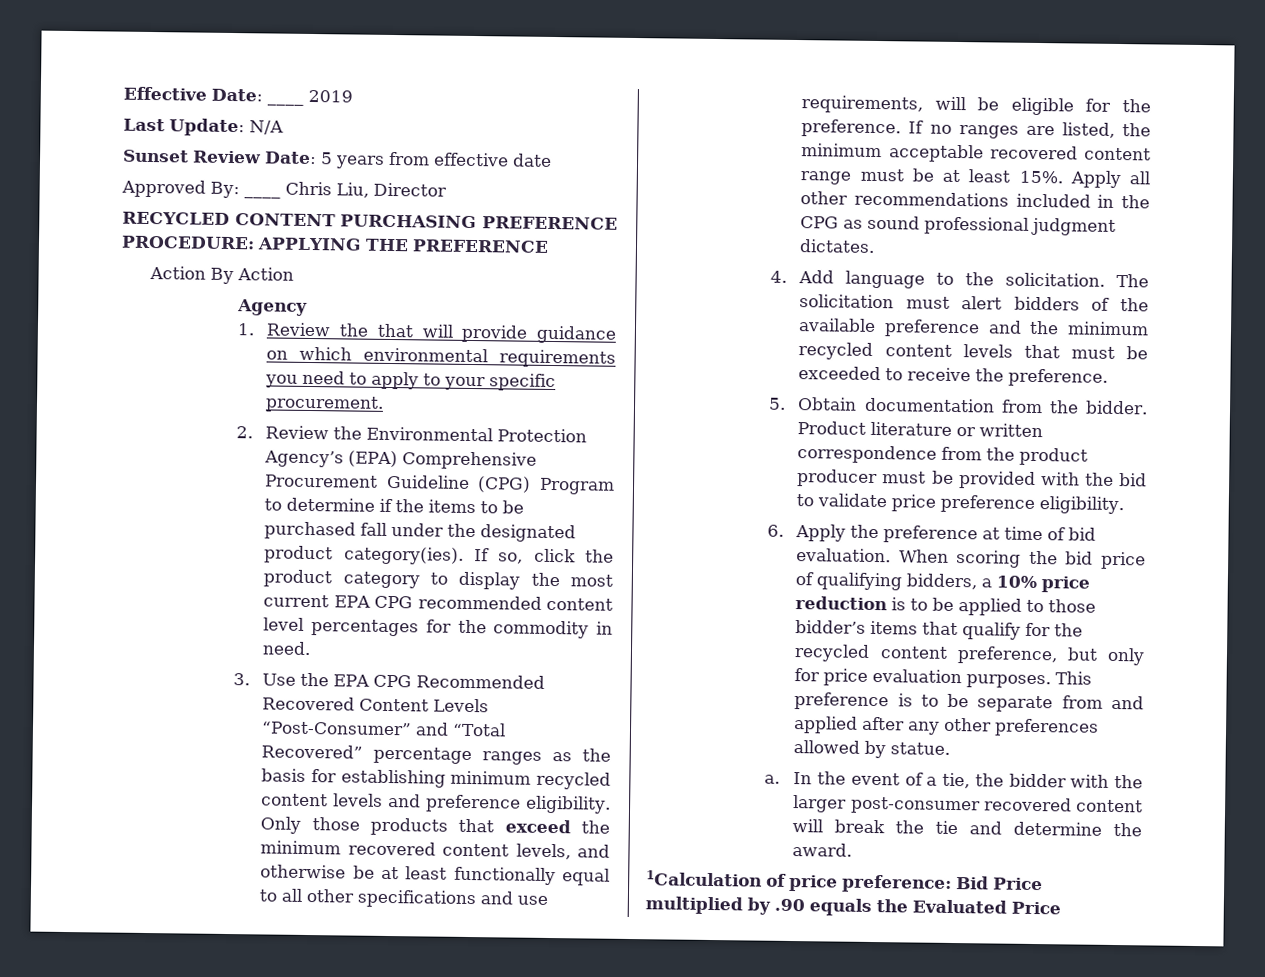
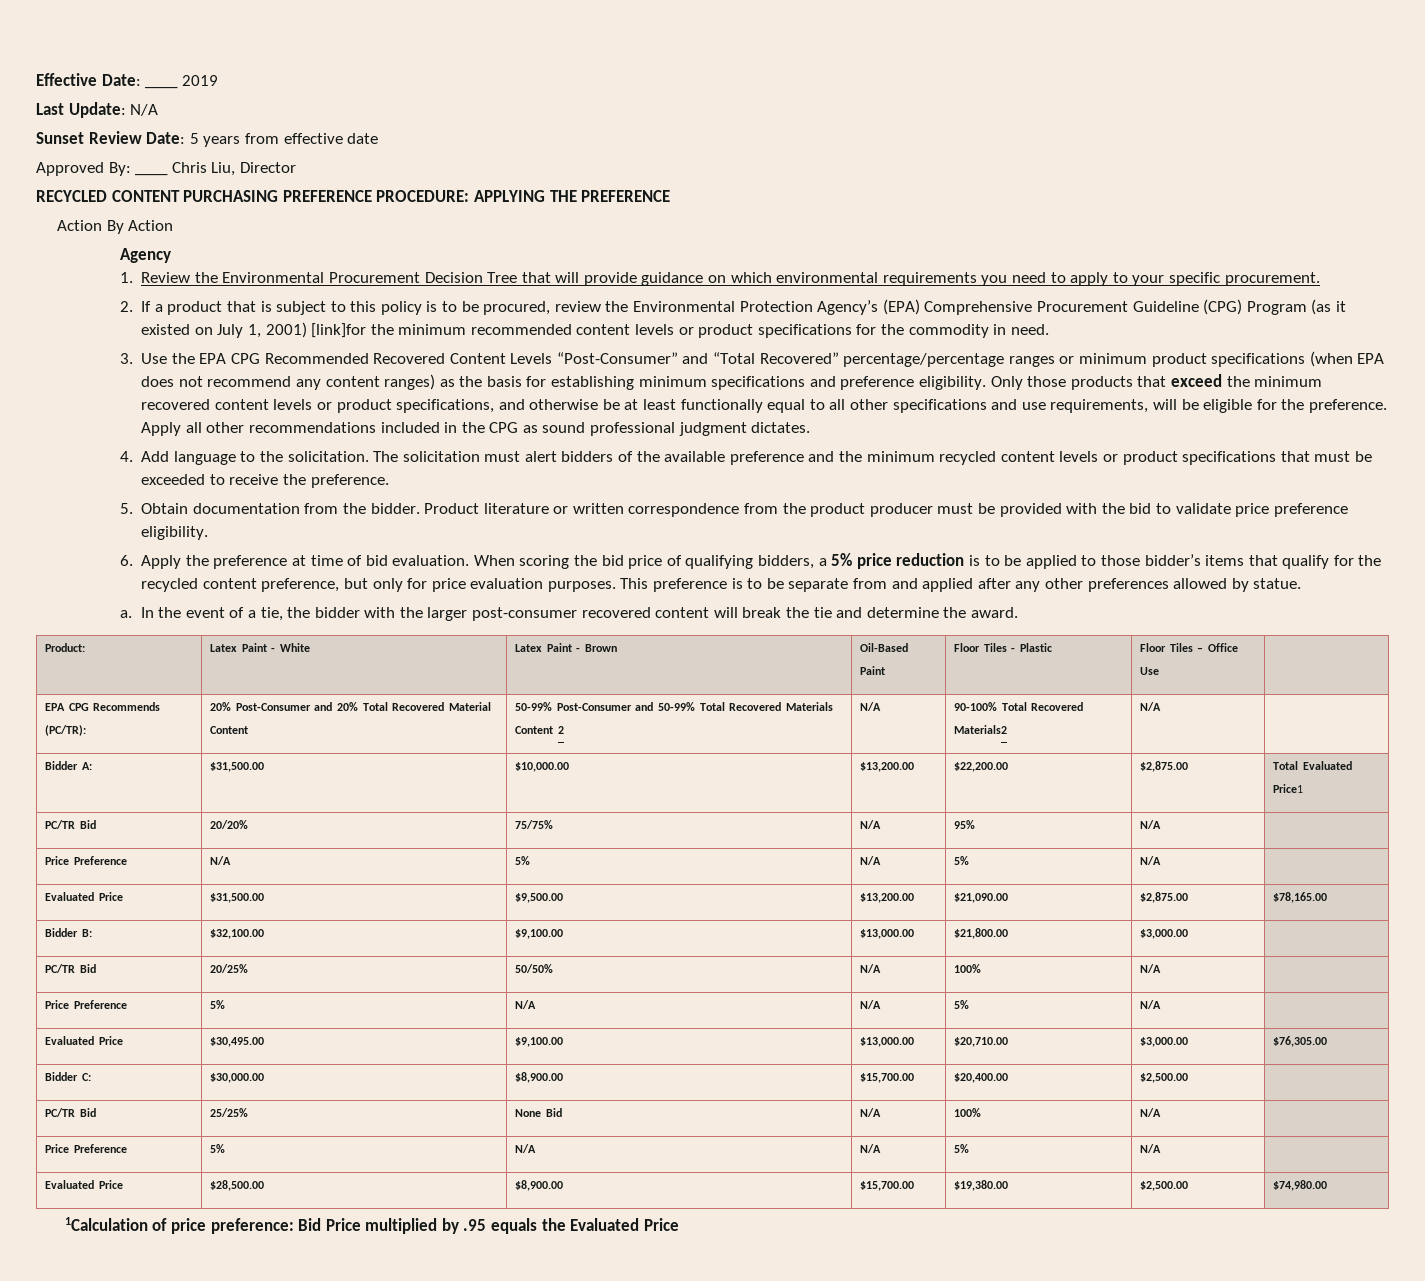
- 1. Review the that will provide guidance on which environmental requirements you need to apply to your specific procurement.
+ 1. Review the Environmental Procurement Decision Tree that will provide guidance on which environmental requirements you need to apply to your specific procurement.
- 2. Review the Environmental Protection Agency’s (EPA) Comprehensive Procurement Guideline (CPG) Program to determine if the items to be purchased fall under the designated product category(ies). If so, click the product category to display the most current EPA CPG recommended content level percentages for the commodity in need.
+ 2. If a product that is subject to this policy is to be procured, review the Environmental Protection Agency’s (EPA) Comprehensive Procurement Guideline (CPG) Program (as it existed on July 1, 2001) [link]for the minimum recommended content levels or product specifications for the commodity in need.
- 3. Use the EPA CPG Recommended Recovered Content Levels “Post-Consumer” and “Total Recovered” percentage ranges as the basis for establishing minimum recycled content levels and preference eligibility.
+ 3. Use the EPA CPG Recommended Recovered Content Levels “Post-Consumer” and “Total Recovered” percentage/percentage ranges or minimum product specifications (when EPA does not recommend any content ranges) as the basis for establishing minimum specifications and preference eligibility.
- Only those products that exceed the minimum recovered content levels, and otherwise be at least functionally equal to all other specifications and use requirements, will be eligible for the preference.
+ Only those products that exceed the minimum recovered content levels or product specifications, and otherwise be at least functionally equal to all other specifications and use requirements, will be eligible for the preference.
- If no ranges are listed, the minimum acceptable recovered content range must be at least 15%.
- The solicitation must alert bidders of the available preference and the minimum recycled content levels that must be exceeded to receive the preference.
+ The solicitation must alert bidders of the available preference and the minimum recycled content levels or product specifications that must be exceeded to receive the preference.
- When scoring the bid price of qualifying bidders, a 10% price reduction is to be applied to those bidder’s items that qualify for the recycled content preference, but only for price evaluation purposes.
+ When scoring the bid price of qualifying bidders, a 5% price reduction is to be applied to those bidder’s items that qualify for the recycled content preference, but only for price evaluation purposes.
+ Product: | Latex Paint - White | Latex Paint - Brown | Oil-Based Paint | Floor Tiles - Plastic | Floor Tiles – Office Use |
+ EPA CPG Recommends (PC/TR): | 20% Post-Consumer and 20% Total Recovered Material Content | 50-99% Post-Consumer and 50-99% Total Recovered Materials Content 2 | N/A | 90-100% Total Recovered Materials2 | N/A |
+ Bidder A: | $31,500.00 | $10,000.00 | $13,200.00 | $22,200.00 | $2,875.00 | Total Evaluated Price1
+ PC/TR Bid | 20/20% | 75/75% | N/A | 95% | N/A |
+ Price Preference | N/A | 5% | N/A | 5% | N/A |
+ Evaluated Price | $31,500.00 | $9,500.00 | $13,200.00 | $21,090.00 | $2,875.00 | $78,165.00
+ Bidder B: | $32,100.00 | $9,100.00 | $13,000.00 | $21,800.00 | $3,000.00 |
+ PC/TR Bid | 20/25% | 50/50% | N/A | 100% | N/A |
+ Price Preference | 5% | N/A | N/A | 5% | N/A |
+ Evaluated Price | $30,495.00 | $9,100.00 | $13,000.00 | $20,710.00 | $3,000.00 | $76,305.00
+ Bidder C: | $30,000.00 | $8,900.00 | $15,700.00 | $20,400.00 | $2,500.00 |
+ PC/TR Bid | 25/25% | None Bid | N/A | 100% | N/A |
+ Price Preference | 5% | N/A | N/A | 5% | N/A |
+ Evaluated Price | $28,500.00 | $8,900.00 | $15,700.00 | $19,380.00 | $2,500.00 | $74,980.00
- 1Calculation of price preference: Bid Price multiplied by .90 equals the Evaluated Price
+ 1Calculation of price preference: Bid Price multiplied by .95 equals the Evaluated Price

